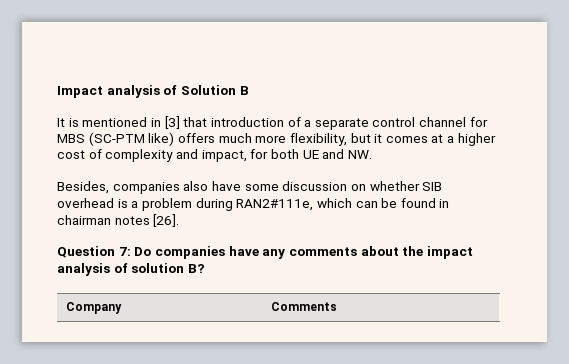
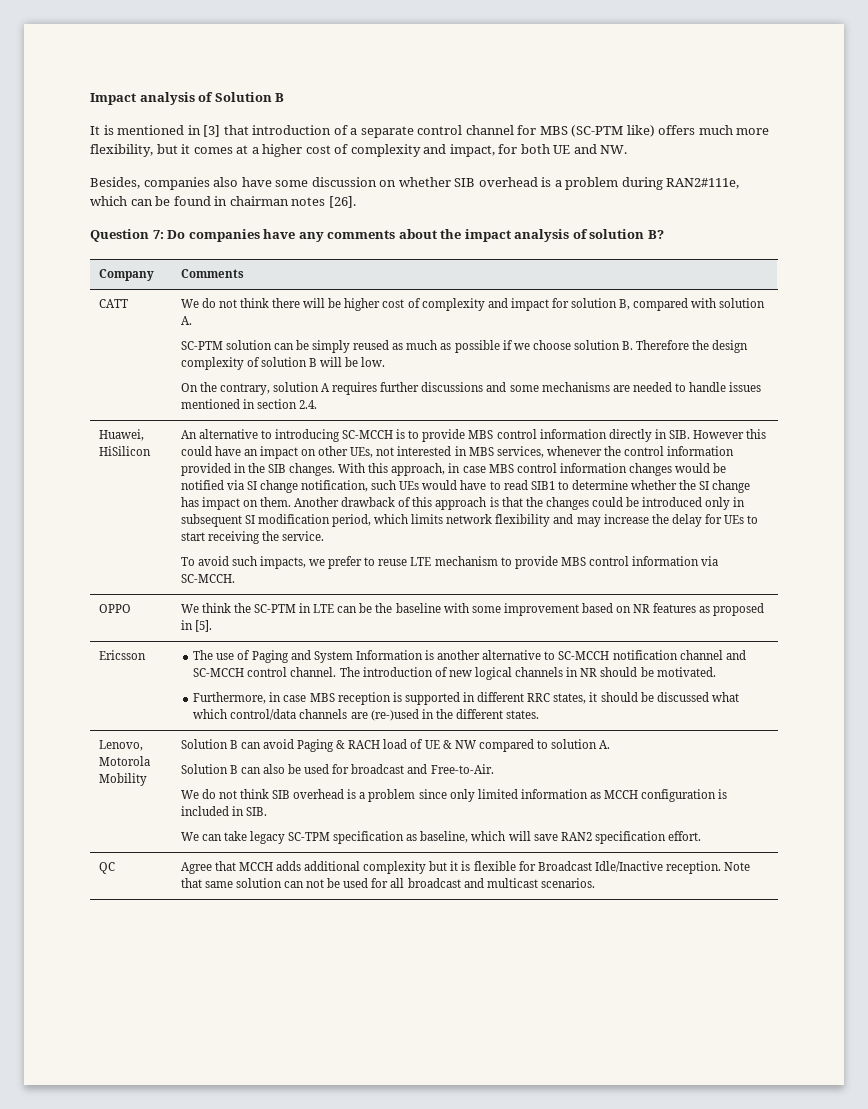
+ CATT | We do not think there will be higher cost of complexity and impact for solution B, compared with solution A.
+ SC-PTM solution can be simply reused as much as possible if we choose solution B. Therefore the design complexity of solution B will be low.
+ On the contrary, solution A requires further discussions and some mechanisms are needed to handle issues mentioned in section 2.4.
+ Huawei, HiSilicon | An alternative to introducing SC-MCCH is to provide MBS control information directly in SIB. However this could have an impact on other UEs, not interested in MBS services, whenever the control information provided in the SIB changes. With this approach, in case MBS control information changes would be notified via SI change notification, such UEs would have to read SIB1 to determine whether the SI change has impact on them. Another drawback of this approach is that the changes could be introduced only in subsequent SI modification period, which limits network flexibility and may increase the delay for UEs to start receiving the service.
+ To avoid such impacts, we prefer to reuse LTE mechanism to provide MBS control information via SC-MCCH.
+ OPPO | We think the SC-PTM in LTE can be the baseline with some improvement based on NR features as proposed in [5].
+ Ericsson | The use of Paging and System Information is another alternative to SC-MCCH notification channel and SC-MCCH control channel. The introduction of new logical channels in NR should be motivated.
+ Furthermore, in case MBS reception is supported in different RRC states, it should be discussed what which control/data channels are (re-)used in the different states.
+ Lenovo, Motorola Mobility | Solution B can avoid Paging & RACH load of UE & NW compared to solution A.
+ Solution B can also be used for broadcast and Free-to-Air.
+ We do not think SIB overhead is a problem since only limited information as MCCH configuration is included in SIB.
+ We can take legacy SC-TPM specification as baseline, which will save RAN2 specification effort.
+ QC | Agree that MCCH adds additional complexity but it is flexible for Broadcast Idle/Inactive reception. Note that same solution can not be used for all broadcast and multicast scenarios.

